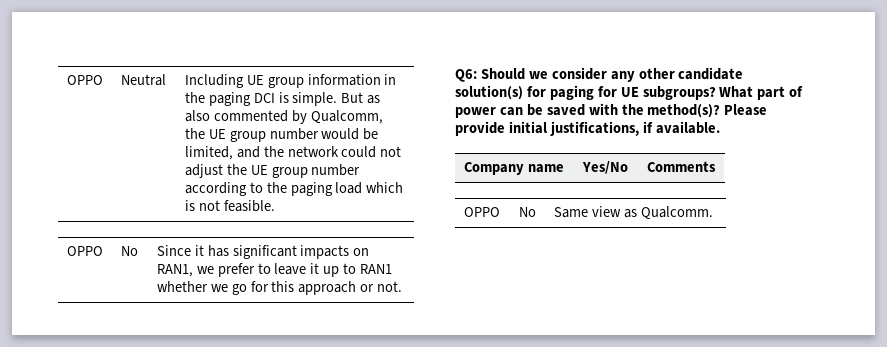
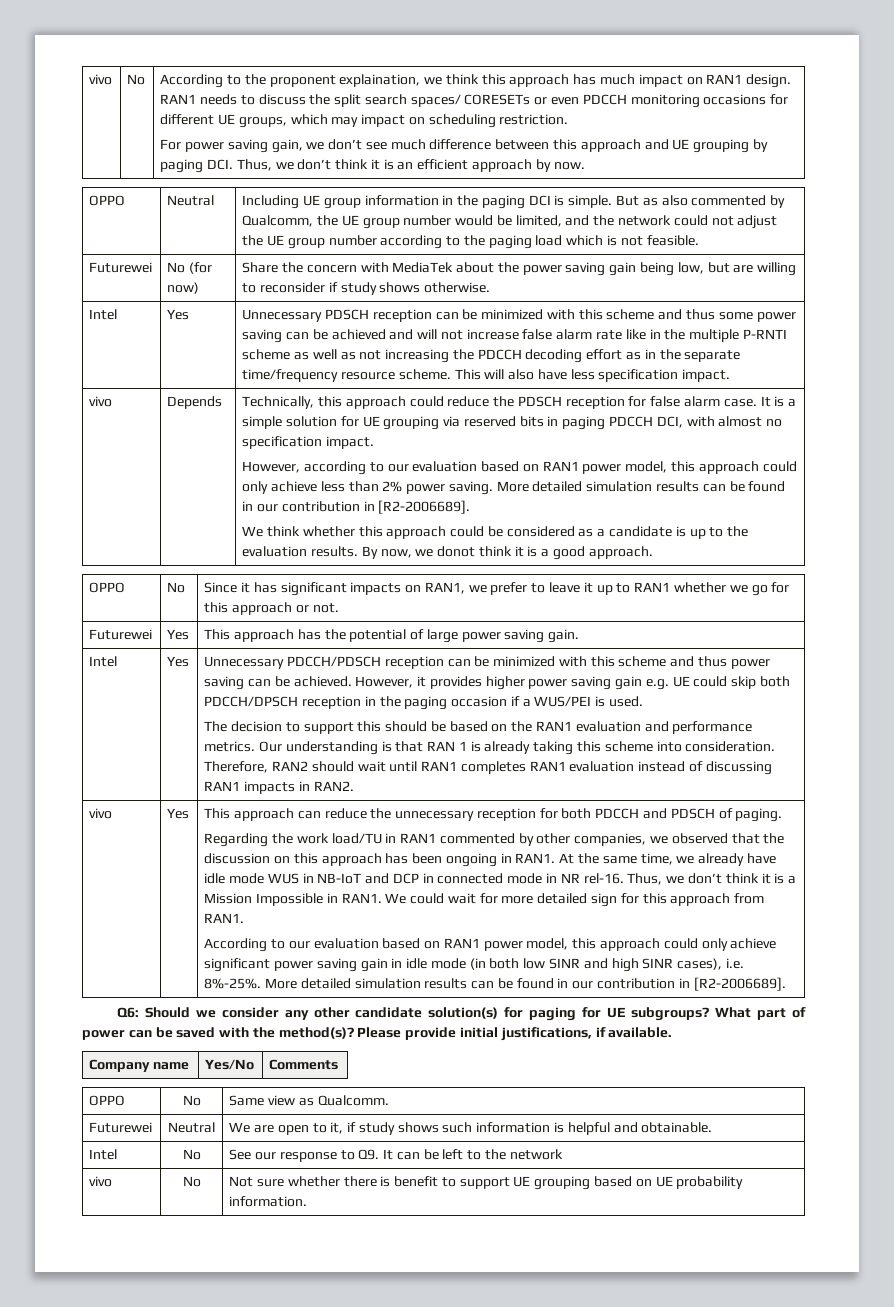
+ vivo | No | According to the proponent explaination, we think this approach has much impact on RAN1 design. RAN1 needs to discuss the split search spaces/ CORESETs or even PDCCH monitoring occasions for different UE groups, which may impact on scheduling restriction.
+ For power saving gain, we don’t see much difference between this approach and UE grouping by paging DCI. Thus, we don’t think it is an efficient approach by now.
+ Futurewei | No (for now) | Share the concern with MediaTek about the power saving gain being low, but are willing to reconsider if study shows otherwise.
+ Intel | Yes | Unnecessary PDSCH reception can be minimized with this scheme and thus some power saving can be achieved and will not increase false alarm rate like in the multiple P-RNTI scheme as well as not increasing the PDCCH decoding effort as in the separate time/frequency resource scheme. This will also have less specification impact.
+ vivo | Depends | Technically, this approach could reduce the PDSCH reception for false alarm case. It is a simple solution for UE grouping via reserved bits in paging PDCCH DCI, with almost no specification impact.
+ However, according to our evaluation based on RAN1 power model, this approach could only achieve less than 2% power saving. More detailed simulation results can be found in our contribution in [R2-2006689].
+ We think whether this approach could be considered as a candidate is up to the evaluation results. By now, we donot think it is a good approach.
+ Futurewei | Yes | This approach has the potential of large power saving gain.
+ Intel | Yes | Unnecessary PDCCH/PDSCH reception can be minimized with this scheme and thus power saving can be achieved. However, it provides higher power saving gain e.g. UE could skip both PDCCH/DPSCH reception in the paging occasion if a WUS/PEI is used.
+ The decision to support this should be based on the RAN1 evaluation and performance metrics. Our understanding is that RAN 1 is already taking this scheme into consideration. Therefore, RAN2 should wait until RAN1 completes RAN1 evaluation instead of discussing RAN1 impacts in RAN2.
+ vivo | Yes | This approach can reduce the unnecessary reception for both PDCCH and PDSCH of paging.
+ Regarding the work load/TU in RAN1 commented by other companies, we observed that the discussion on this approach has been ongoing in RAN1. At the same time, we already have idle mode WUS in NB-IoT and DCP in connected mode in NR rel-16. Thus, we don’t think it is a Mission Impossible in RAN1. We could wait for more detailed sign for this approach from RAN1.
+ According to our evaluation based on RAN1 power model, this approach could only achieve significant power saving gain in idle mode (in both low SINR and high SINR cases), i.e. 8%-25%. More detailed simulation results can be found in our contribution in [R2-2006689].
+ Futurewei | Neutral | We are open to it, if study shows such information is helpful and obtainable.
+ Intel | No | See our response to Q9. It can be left to the network
+ vivo | No | Not sure whether there is benefit to support UE grouping based on UE probability information.

